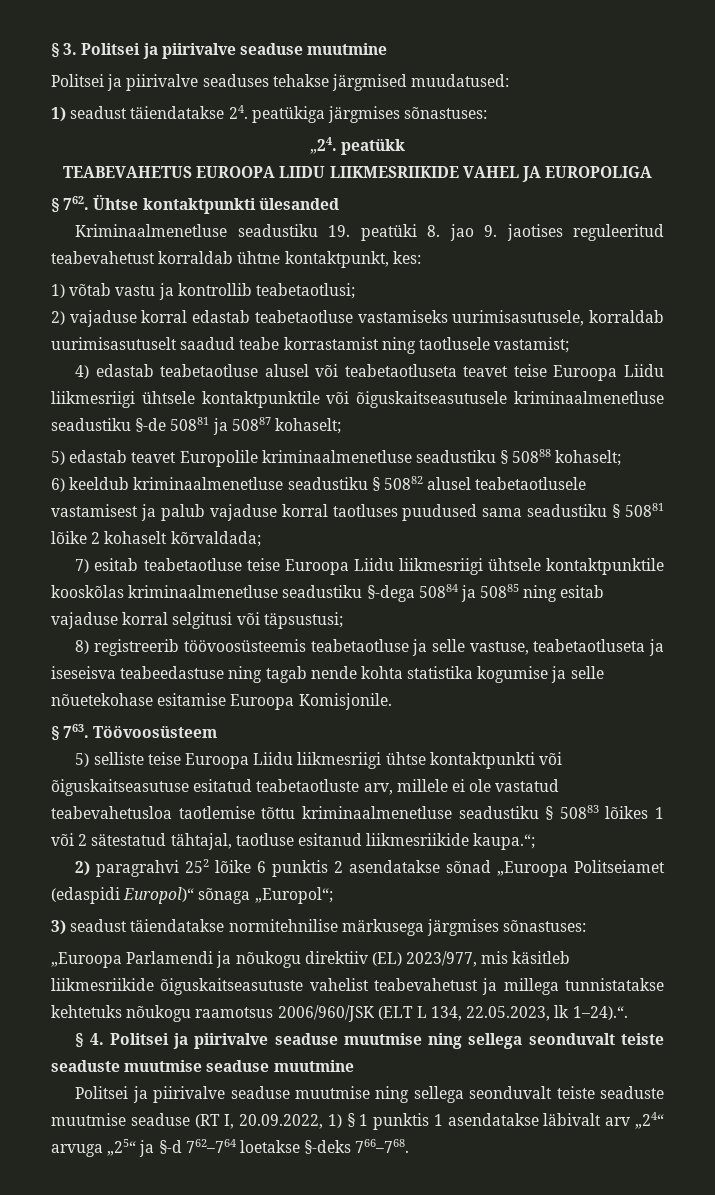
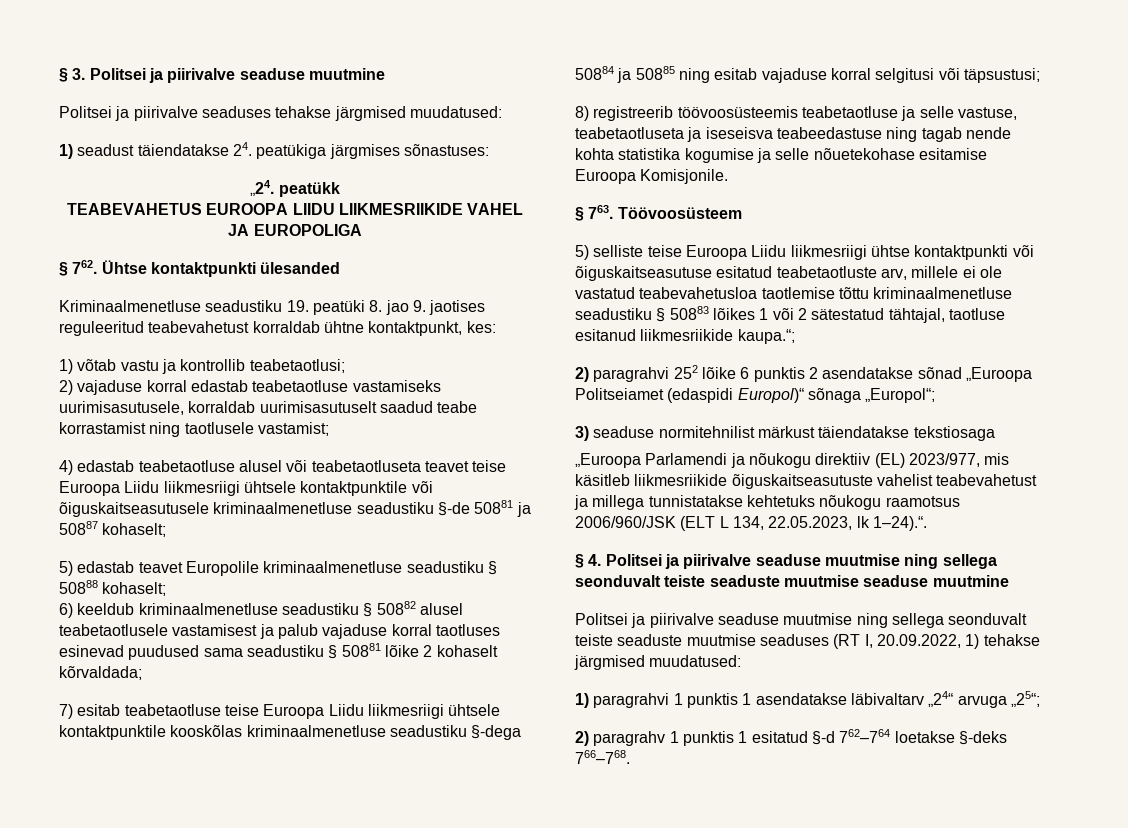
- 6) keeldub kriminaalmenetluse seadustiku § 50882 alusel teabetaotlusele vastamisest ja palub vajaduse korral taotluses puudused sama seadustiku § 50881 lõike 2 kohaselt kõrvaldada;
+ 6) keeldub kriminaalmenetluse seadustiku § 50882 alusel teabetaotlusele vastamisest ja palub vajaduse korral taotluses esinevad puudused sama seadustiku § 50881 lõike 2 kohaselt kõrvaldada;
- 3) seadust täiendatakse normitehnilise märkusega järgmises sõnastuses:
+ 3) seaduse normitehnilist märkust täiendatakse tekstiosaga
- Politsei ja piirivalve seaduse muutmise ning sellega seonduvalt teiste seaduste muutmise seaduse (RT I, 20.09.2022, 1) § 1 punktis 1 asendatakse läbivalt arv „24“ arvuga „25“ ja §-d 762–764 loetakse §-deks 766–768.
+ Politsei ja piirivalve seaduse muutmise ning sellega seonduvalt teiste seaduste muutmise seaduses (RT I, 20.09.2022, 1) tehakse järgmised muudatused:
+ 1) paragrahvi 1 punktis 1 asendatakse läbivaltarv „24“ arvuga „25“;
+ 2) paragrahv 1 punktis 1 esitatud §-d 762–764 loetakse §-deks 766–768.

